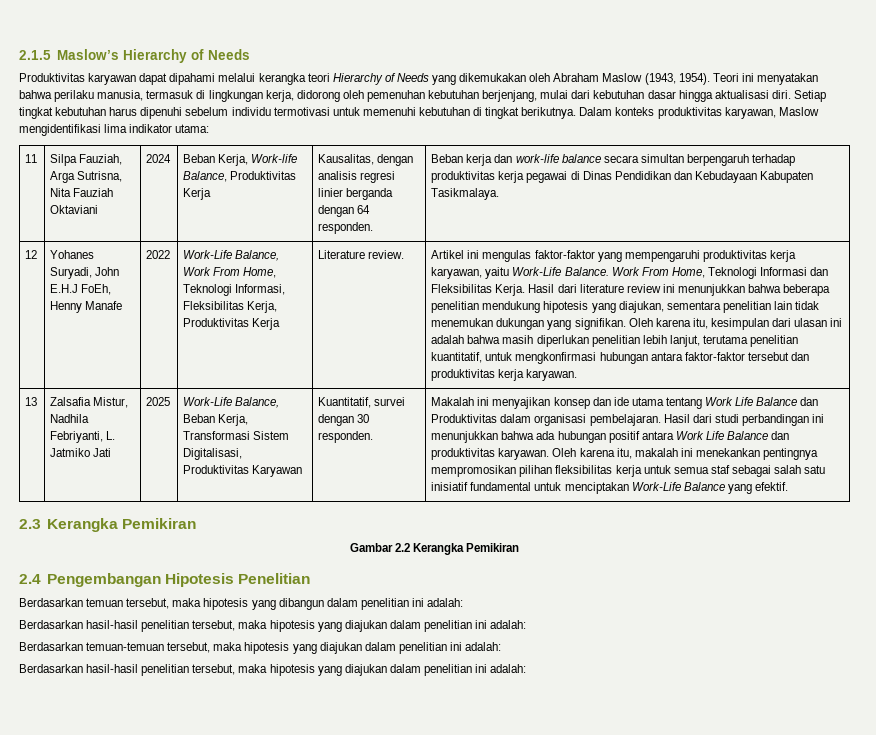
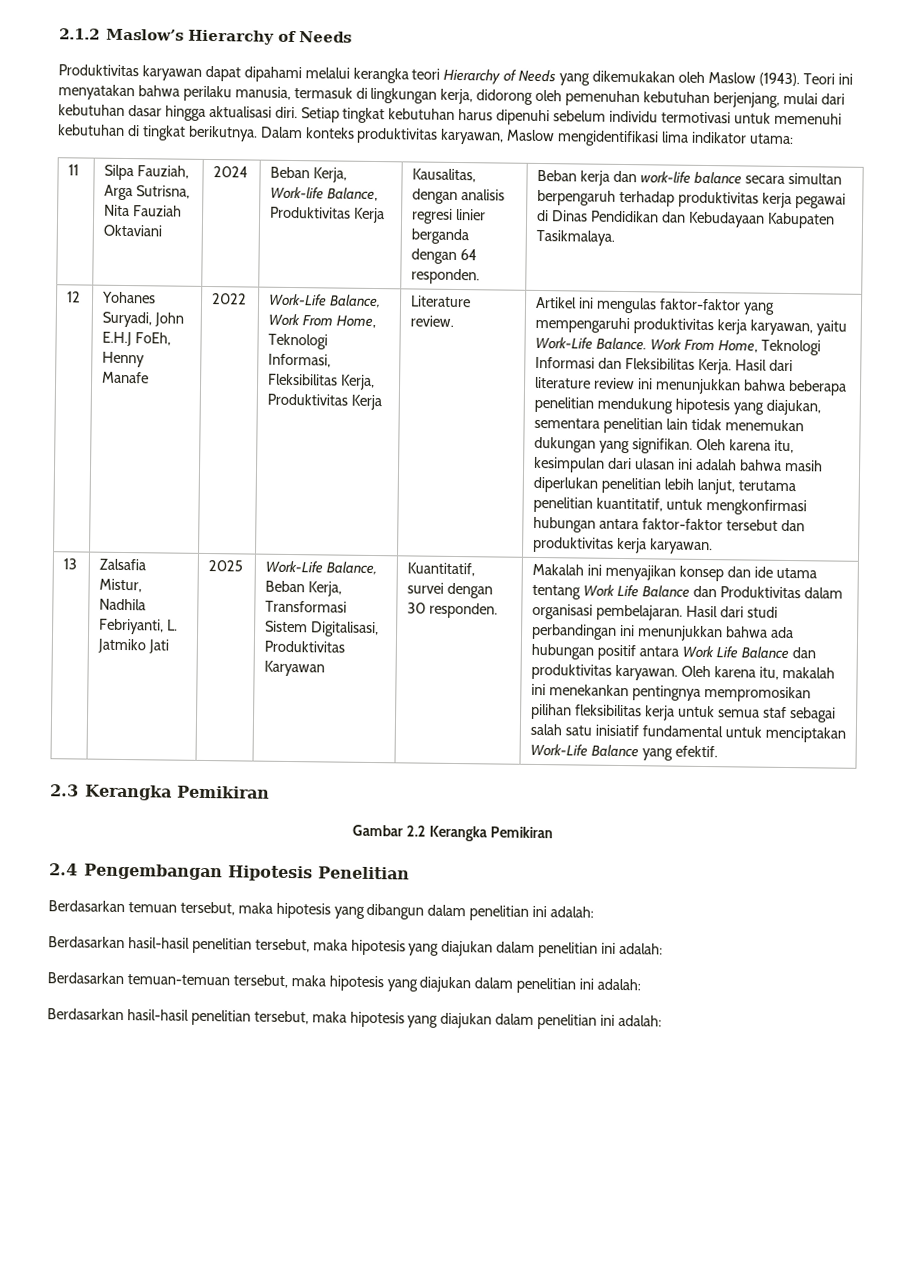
- 2.1.5 Maslow’s Hierarchy of Needs
+ 2.1.2 Maslow’s Hierarchy of Needs
- Produktivitas karyawan dapat dipahami melalui kerangka teori Hierarchy of Needs yang dikemukakan oleh Abraham Maslow (1943, 1954).
+ Produktivitas karyawan dapat dipahami melalui kerangka teori Hierarchy of Needs yang dikemukakan oleh Maslow (1943).

